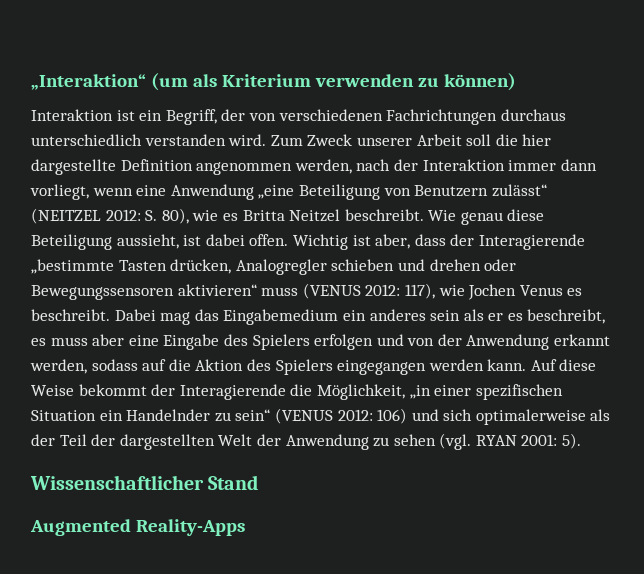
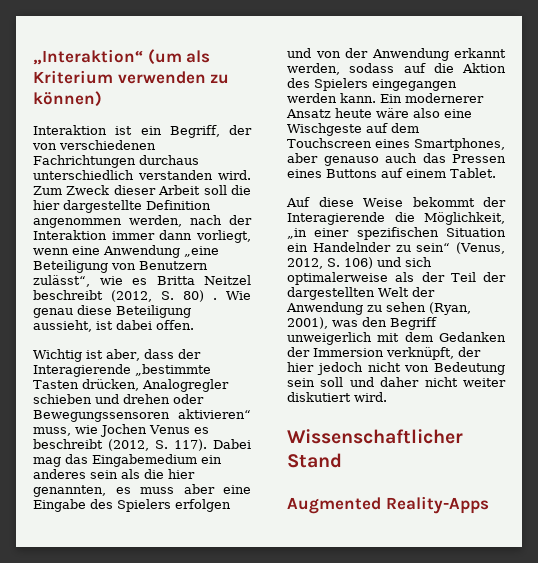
- Zum Zweck unserer Arbeit soll die hier dargestellte Definition angenommen werden, nach der Interaktion immer dann vorliegt, wenn eine Anwendung „eine Beteiligung von Benutzern zulässt“ (NEITZEL 2012: S. 80), wie es Britta Neitzel beschreibt.
+ Zum Zweck dieser Arbeit soll die hier dargestellte Definition angenommen werden, nach der Interaktion immer dann vorliegt, wenn eine Anwendung „eine Beteiligung von Benutzern zulässt“, wie es Britta Neitzel beschreibt (2012, S. 80) .
- Wie genau diese Beteiligung aussieht, ist dabei offen. Wichtig ist aber, dass der Interagierende „bestimmte Tasten drücken, Analogregler schieben und drehen oder Bewegungssensoren aktivieren“ muss (VENUS 2012: 117), wie Jochen Venus es beschreibt.
+ Wie genau diese Beteiligung aussieht, ist dabei offen.
+ Wichtig ist aber, dass der Interagierende „bestimmte Tasten drücken, Analogregler schieben und drehen oder Bewegungssensoren aktivieren“ muss, wie Jochen Venus es beschreibt (2012, S. 117).
- Dabei mag das Eingabemedium ein anderes sein als er es beschreibt, es muss aber eine Eingabe des Spielers erfolgen und von der Anwendung erkannt werden, sodass auf die Aktion des Spielers eingegangen werden kann. Auf diese Weise bekommt der Interagierende die Möglichkeit, „in einer spezifischen Situation ein Handelnder zu sein“ (VENUS 2012: 106) und sich optimalerweise als der Teil der dargestellten Welt der Anwendung zu sehen (vgl. RYAN 2001: 5).
+ Dabei mag das Eingabemedium ein anderes sein als die hier genannten, es muss aber eine Eingabe des Spielers erfolgen und von der Anwendung erkannt werden, sodass auf die Aktion des Spielers eingegangen werden kann. Ein modernerer Ansatz heute wäre also eine Wischgeste auf dem Touchscreen eines Smartphones, aber genauso auch das Pressen eines Buttons auf einem Tablet.
+ Auf diese Weise bekommt der Interagierende die Möglichkeit, „in einer spezifischen Situation ein Handelnder zu sein“ (Venus, 2012, S. 106) und sich optimalerweise als der Teil der dargestellten Welt der Anwendung zu sehen (Ryan, 2001), was den Begriff unweigerlich mit dem Gedanken der Immersion verknüpft, der hier jedoch nicht von Bedeutung sein soll und daher nicht weiter diskutiert wird.

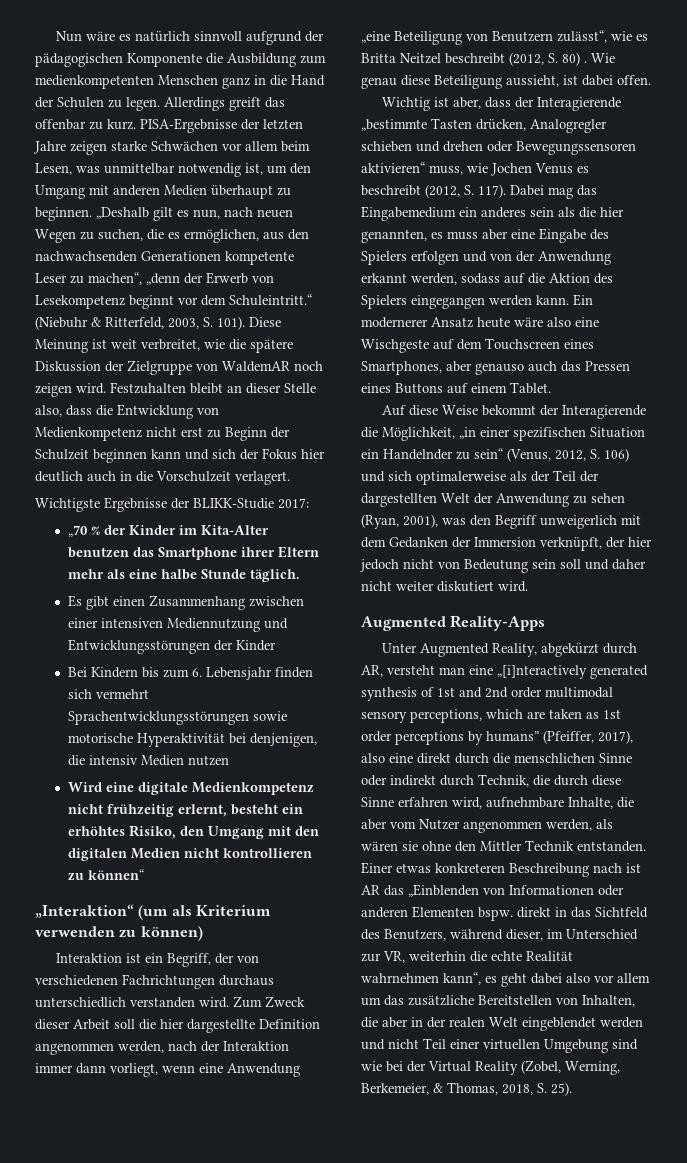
+ Nun wäre es natürlich sinnvoll aufgrund der pädagogischen Komponente die Ausbildung zum medienkompetenten Menschen ganz in die Hand der Schulen zu legen. Allerdings greift das offenbar zu kurz. PISA-Ergebnisse der letzten Jahre zeigen starke Schwächen vor allem beim Lesen, was unmittelbar notwendig ist, um den Umgang mit anderen Medien überhaupt zu beginnen. „Deshalb gilt es nun, nach neuen Wegen zu suchen, die es ermöglichen, aus den nachwachsenden Generationen kompetente Leser zu machen“, „denn der Erwerb von Lesekompetenz beginnt vor dem Schuleintritt.“ (Niebuhr & Ritterfeld, 2003, S. 101). Diese Meinung ist weit verbreitet, wie die spätere Diskussion der Zielgruppe von WaldemAR noch zeigen wird. Festzuhalten bleibt an dieser Stelle also, dass die Entwicklung von Medienkompetenz nicht erst zu Beginn der Schulzeit beginnen kann und sich der Fokus hier deutlich auch in die Vorschulzeit verlagert.
+ Wichtigste Ergebnisse der BLIKK-Studie 2017:
+ „70 % der Kinder im Kita-Alter benutzen das Smartphone ihrer Eltern mehr als eine halbe Stunde täglich.
+ Es gibt einen Zusammenhang zwischen einer intensiven Mediennutzung und Entwicklungsstörungen der Kinder
+ Bei Kindern bis zum 6. Lebensjahr finden sich vermehrt Sprachentwicklungsstörungen sowie motorische Hyperaktivität bei denjenigen, die intensiv Medien nutzen
+ Wird eine digitale Medienkompetenz nicht frühzeitig erlernt, besteht ein erhöhtes Risiko, den Umgang mit den digitalen Medien nicht kontrollieren zu können“
- Wissenschaftlicher Stand
+ Unter Augmented Reality, abgekürzt durch AR, versteht man eine „[i]nteractively generated synthesis of 1st and 2nd order multimodal sensory perceptions, which are taken as 1st order perceptions by humans” (Pfeiffer, 2017), also eine direkt durch die menschlichen Sinne oder indirekt durch Technik, die durch diese Sinne erfahren wird, aufnehmbare Inhalte, die aber vom Nutzer angenommen werden, als wären sie ohne den Mittler Technik entstanden. Einer etwas konkreteren Beschreibung nach ist AR das „Einblenden von Informationen oder anderen Elementen bspw. direkt in das Sichtfeld des Benutzers, während dieser, im Unterschied zur VR, weiterhin die echte Realität wahrnehmen kann“, es geht dabei also vor allem um das zusätzliche Bereitstellen von Inhalten, die aber in der realen Welt eingeblendet werden und nicht Teil einer virtuellen Umgebung sind wie bei der Virtual Reality (Zobel, Werning, Berkemeier, & Thomas, 2018, S. 25).

